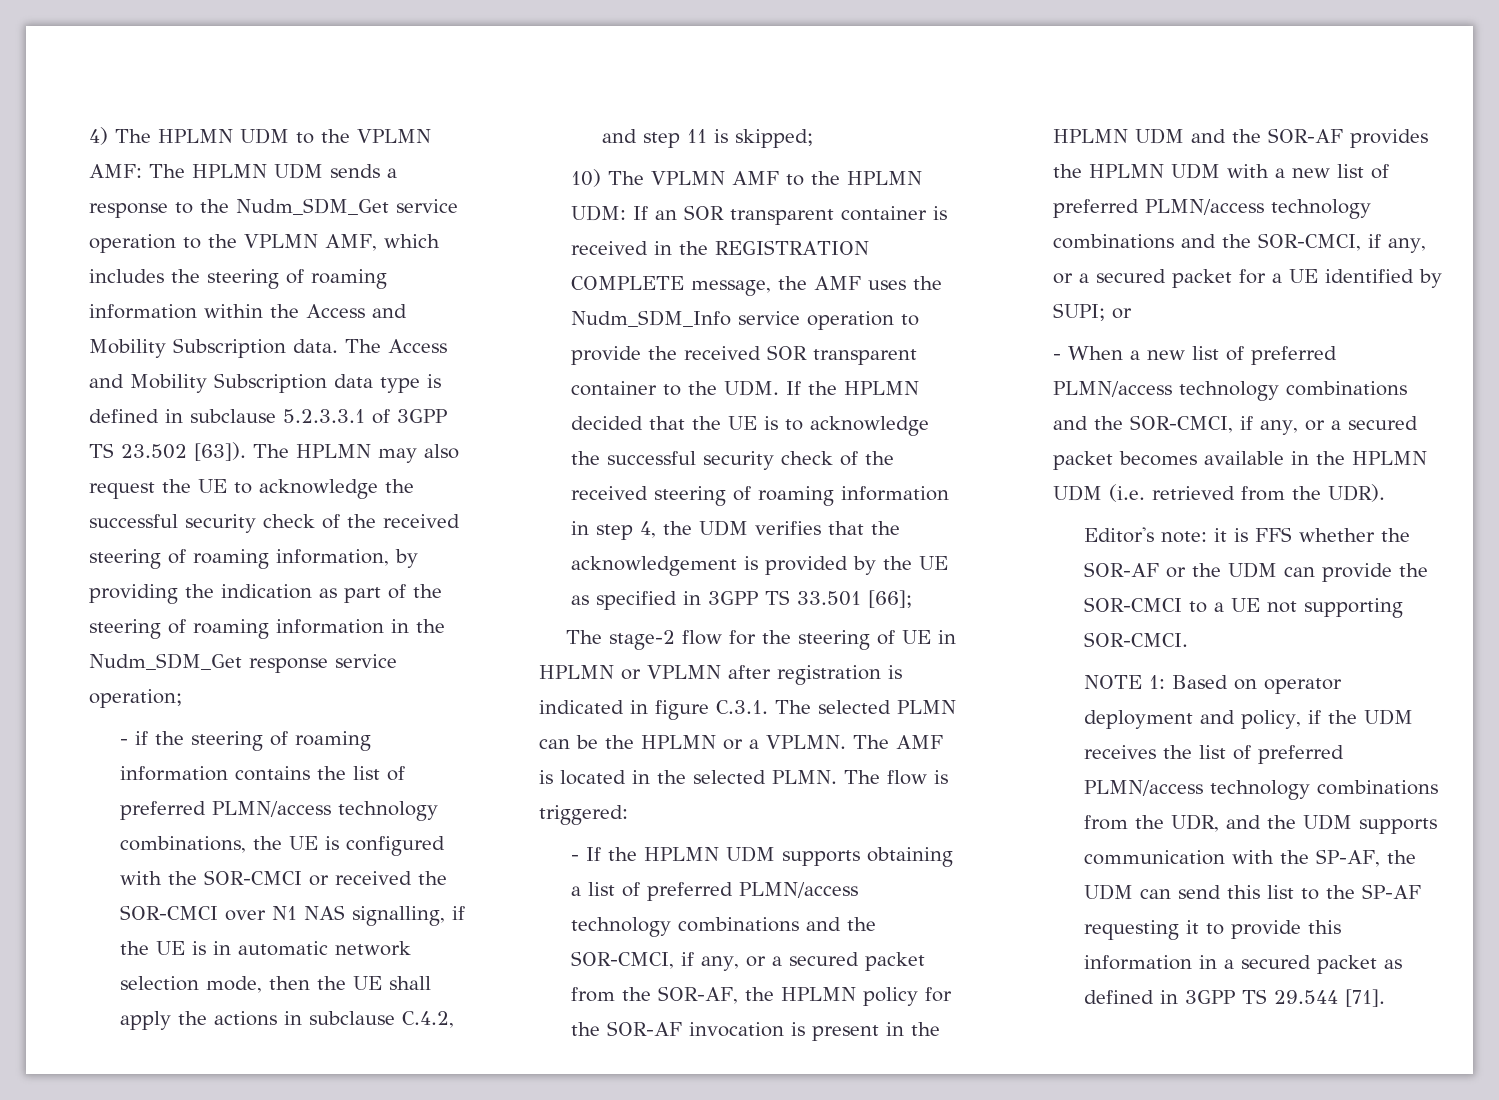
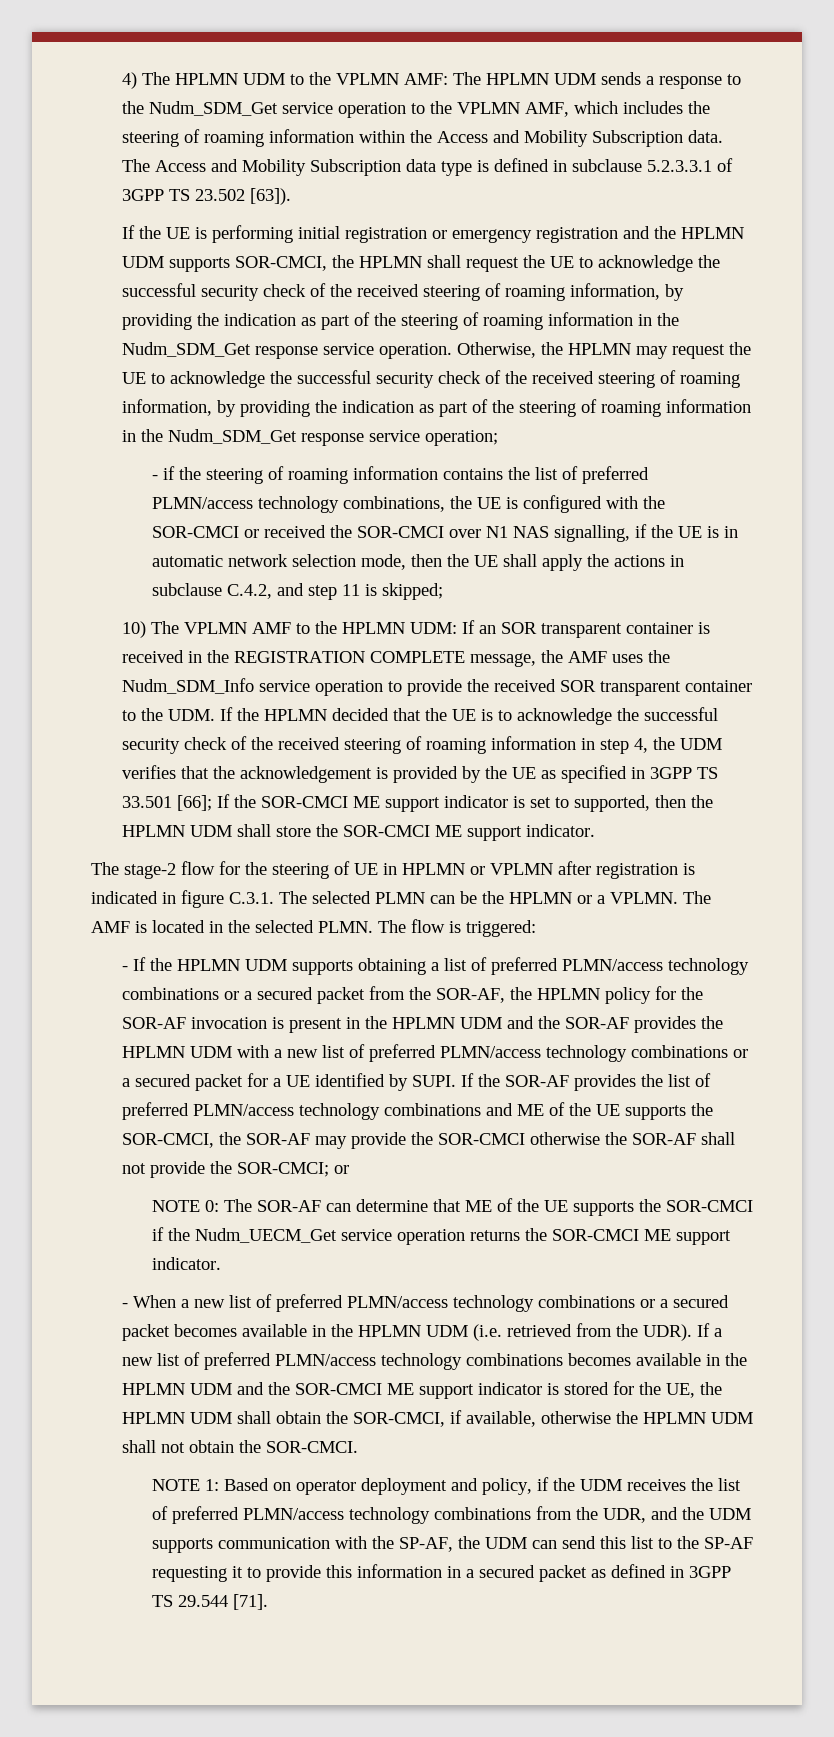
- The Access and Mobility Subscription data type is defined in subclause 5.2.3.3.1 of 3GPP TS 23.502 [63]). The HPLMN may also request the UE to acknowledge the successful security check of the received steering of roaming information, by providing the indication as part of the steering of roaming information in the Nudm_SDM_Get response service operation;
+ The Access and Mobility Subscription data type is defined in subclause 5.2.3.3.1 of 3GPP TS 23.502 [63]).
+ If the UE is performing initial registration or emergency registration and the HPLMN UDM supports SOR-CMCI, the HPLMN shall request the UE to acknowledge the successful security check of the received steering of roaming information, by providing the indication as part of the steering of roaming information in the Nudm_SDM_Get response service operation. Otherwise, the HPLMN may request the UE to acknowledge the successful security check of the received steering of roaming information, by providing the indication as part of the steering of roaming information in the Nudm_SDM_Get response service operation;
+ If the SOR-CMCI ME support indicator is set to supported, then the HPLMN UDM shall store the SOR-CMCI ME support indicator.
- - If the HPLMN UDM supports obtaining a list of preferred PLMN/access technology combinations and the SOR-CMCI, if any, or a secured packet from the SOR-AF, the HPLMN policy for the SOR-AF invocation is present in the HPLMN UDM and the SOR-AF provides the HPLMN UDM with a new list of preferred PLMN/access technology combinations and the SOR-CMCI, if any, or a secured packet for a UE identified by SUPI; or
+ - If the HPLMN UDM supports obtaining a list of preferred PLMN/access technology combinations or a secured packet from the SOR-AF, the HPLMN policy for the SOR-AF invocation is present in the HPLMN UDM and the SOR-AF provides the HPLMN UDM with a new list of preferred PLMN/access technology combinations or a secured packet for a UE identified by SUPI. If the SOR-AF provides the list of preferred PLMN/access technology combinations and ME of the UE supports the SOR-CMCI, the SOR-AF may provide the SOR-CMCI otherwise the SOR-AF shall not provide the SOR-CMCI; or
+ NOTE 0: The SOR-AF can determine that ME of the UE supports the SOR-CMCI if the Nudm_UECM_Get service operation returns the SOR-CMCI ME support indicator.
- - When a new list of preferred PLMN/access technology combinations and the SOR-CMCI, if any, or a secured packet becomes available in the HPLMN UDM (i.e. retrieved from the UDR).
- Editor's note: it is FFS whether the SOR-AF or the UDM can provide the SOR-CMCI to a UE not supporting SOR-CMCI.
+ - When a new list of preferred PLMN/access technology combinations or a secured packet becomes available in the HPLMN UDM (i.e. retrieved from the UDR). If a new list of preferred PLMN/access technology combinations becomes available in the HPLMN UDM and the SOR-CMCI ME support indicator is stored for the UE, the HPLMN UDM shall obtain the SOR-CMCI, if available, otherwise the HPLMN UDM shall not obtain the SOR-CMCI.

